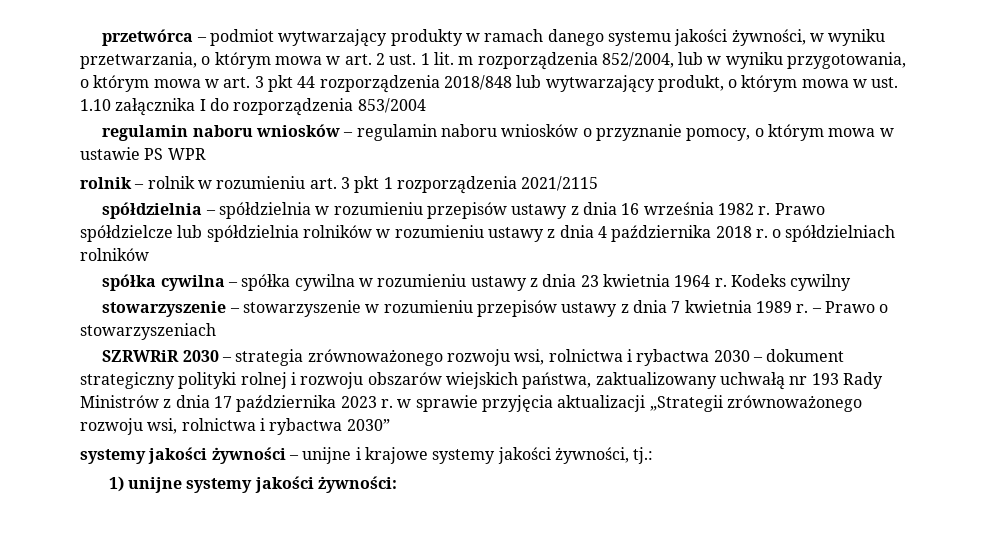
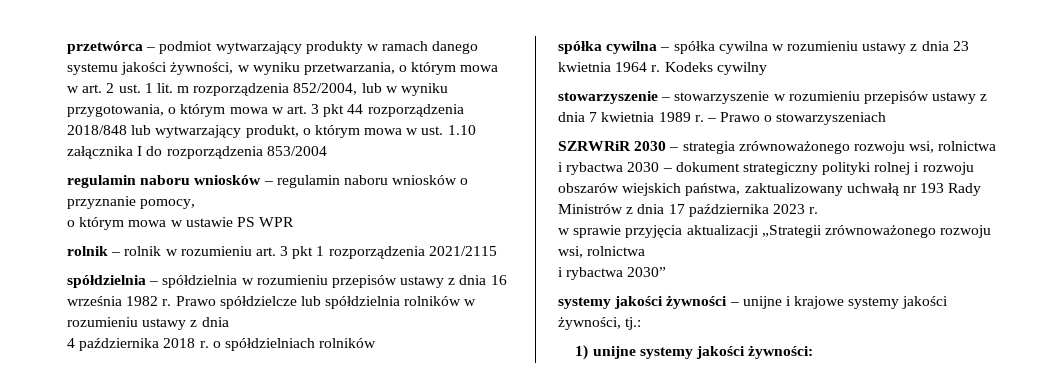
- regulamin naboru wniosków – regulamin naboru wniosków o przyznanie pomocy, o którym mowa w ustawie PS WPR
+ regulamin naboru wniosków – regulamin naboru wniosków o przyznanie pomocy,
+ o którym mowa w ustawie PS WPR
- Prawo spółdzielcze lub spółdzielnia rolników w rozumieniu ustawy z dnia 4 października 2018 r. o spółdzielniach rolników
+ Prawo spółdzielcze lub spółdzielnia rolników w rozumieniu ustawy z dnia
+ 4 października 2018 r. o spółdzielniach rolników
- SZRWRiR 2030 – strategia zrównoważonego rozwoju wsi, rolnictwa i rybactwa 2030 – dokument strategiczny polityki rolnej i rozwoju obszarów wiejskich państwa, zaktualizowany uchwałą nr 193 Rady Ministrów z dnia 17 października 2023 r. w sprawie przyjęcia aktualizacji „Strategii zrównoważonego rozwoju wsi, rolnictwa i rybactwa 2030”
+ SZRWRiR 2030 – strategia zrównoważonego rozwoju wsi, rolnictwa i rybactwa 2030 – dokument strategiczny polityki rolnej i rozwoju obszarów wiejskich państwa, zaktualizowany uchwałą nr 193 Rady Ministrów z dnia 17 października 2023 r.
+ w sprawie przyjęcia aktualizacji „Strategii zrównoważonego rozwoju wsi, rolnictwa
+ i rybactwa 2030”

